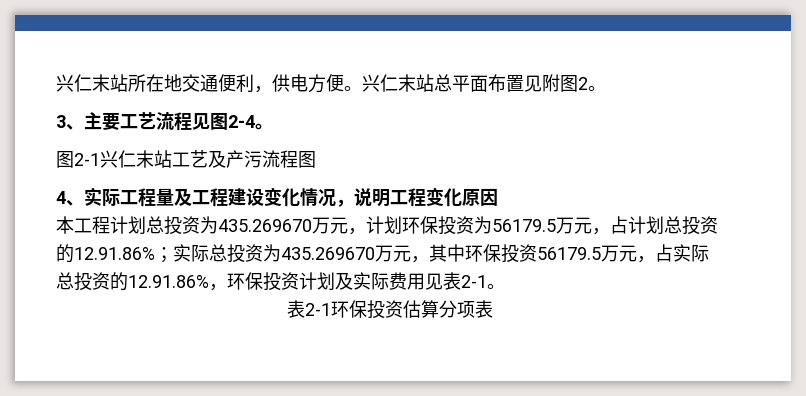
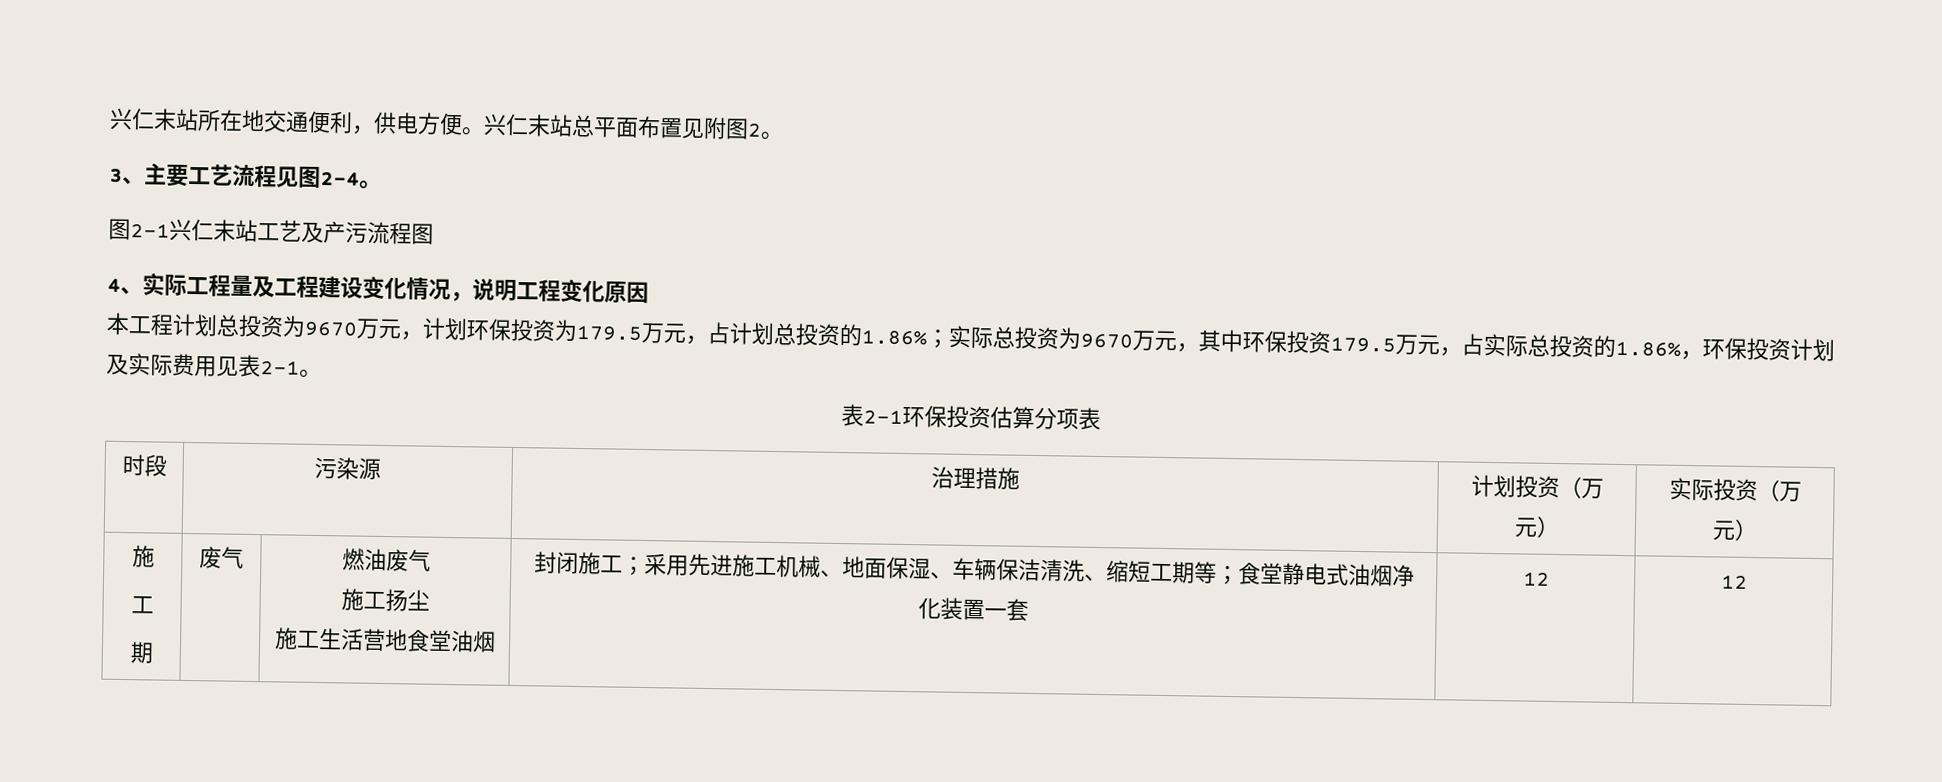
- 本工程计划总投资为435.269670万元，计划环保投资为56179.5万元，占计划总投资的12.91.86%；实际总投资为435.269670万元，其中环保投资56179.5万元，占实际总投资的12.91.86%，环保投资计划及实际费用见表2-1。
+ 本工程计划总投资为9670万元，计划环保投资为179.5万元，占计划总投资的1.86%；实际总投资为9670万元，其中环保投资179.5万元，占实际总投资的1.86%，环保投资计划及实际费用见表2-1。
+ 时段 | 污染源 | 治理措施 | 计划投资（万元） | 实际投资（万元）
+ 施
+ 工
+ 期 | 废气 | 燃油废气
+ 施工扬尘
+ 施工生活营地食堂油烟 | 封闭施工；采用先进施工机械、地面保湿、车辆保洁清洗、缩短工期等；食堂静电式油烟净化装置一套 | 12 | 12

